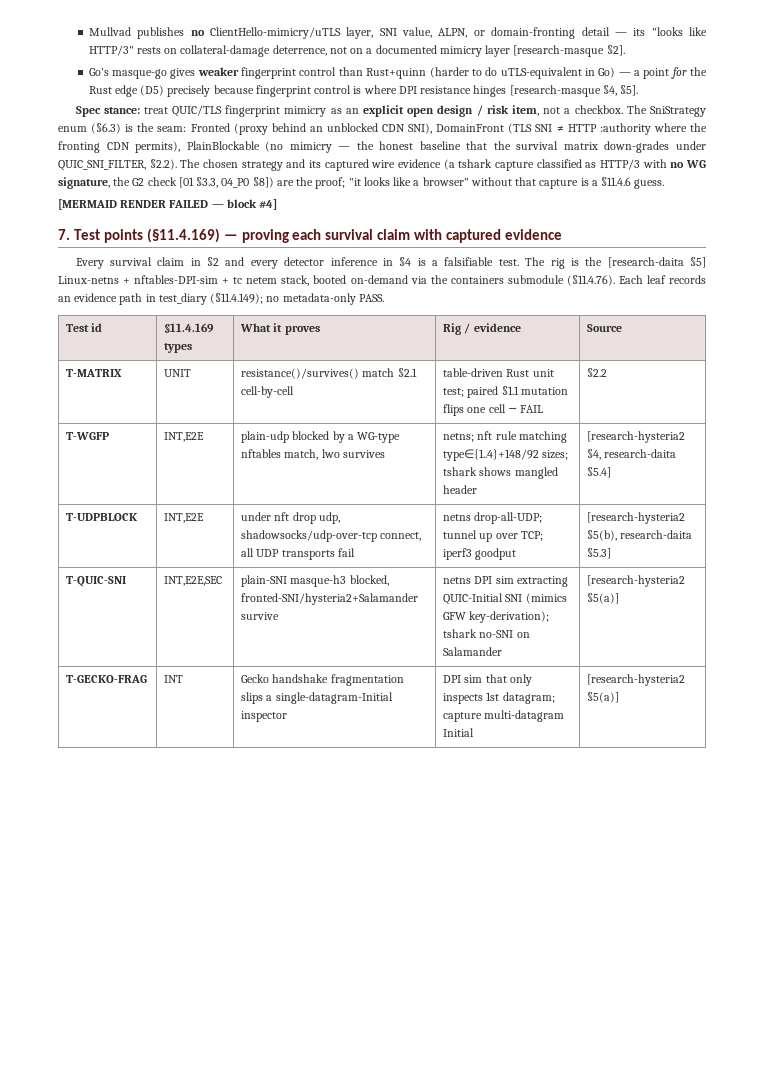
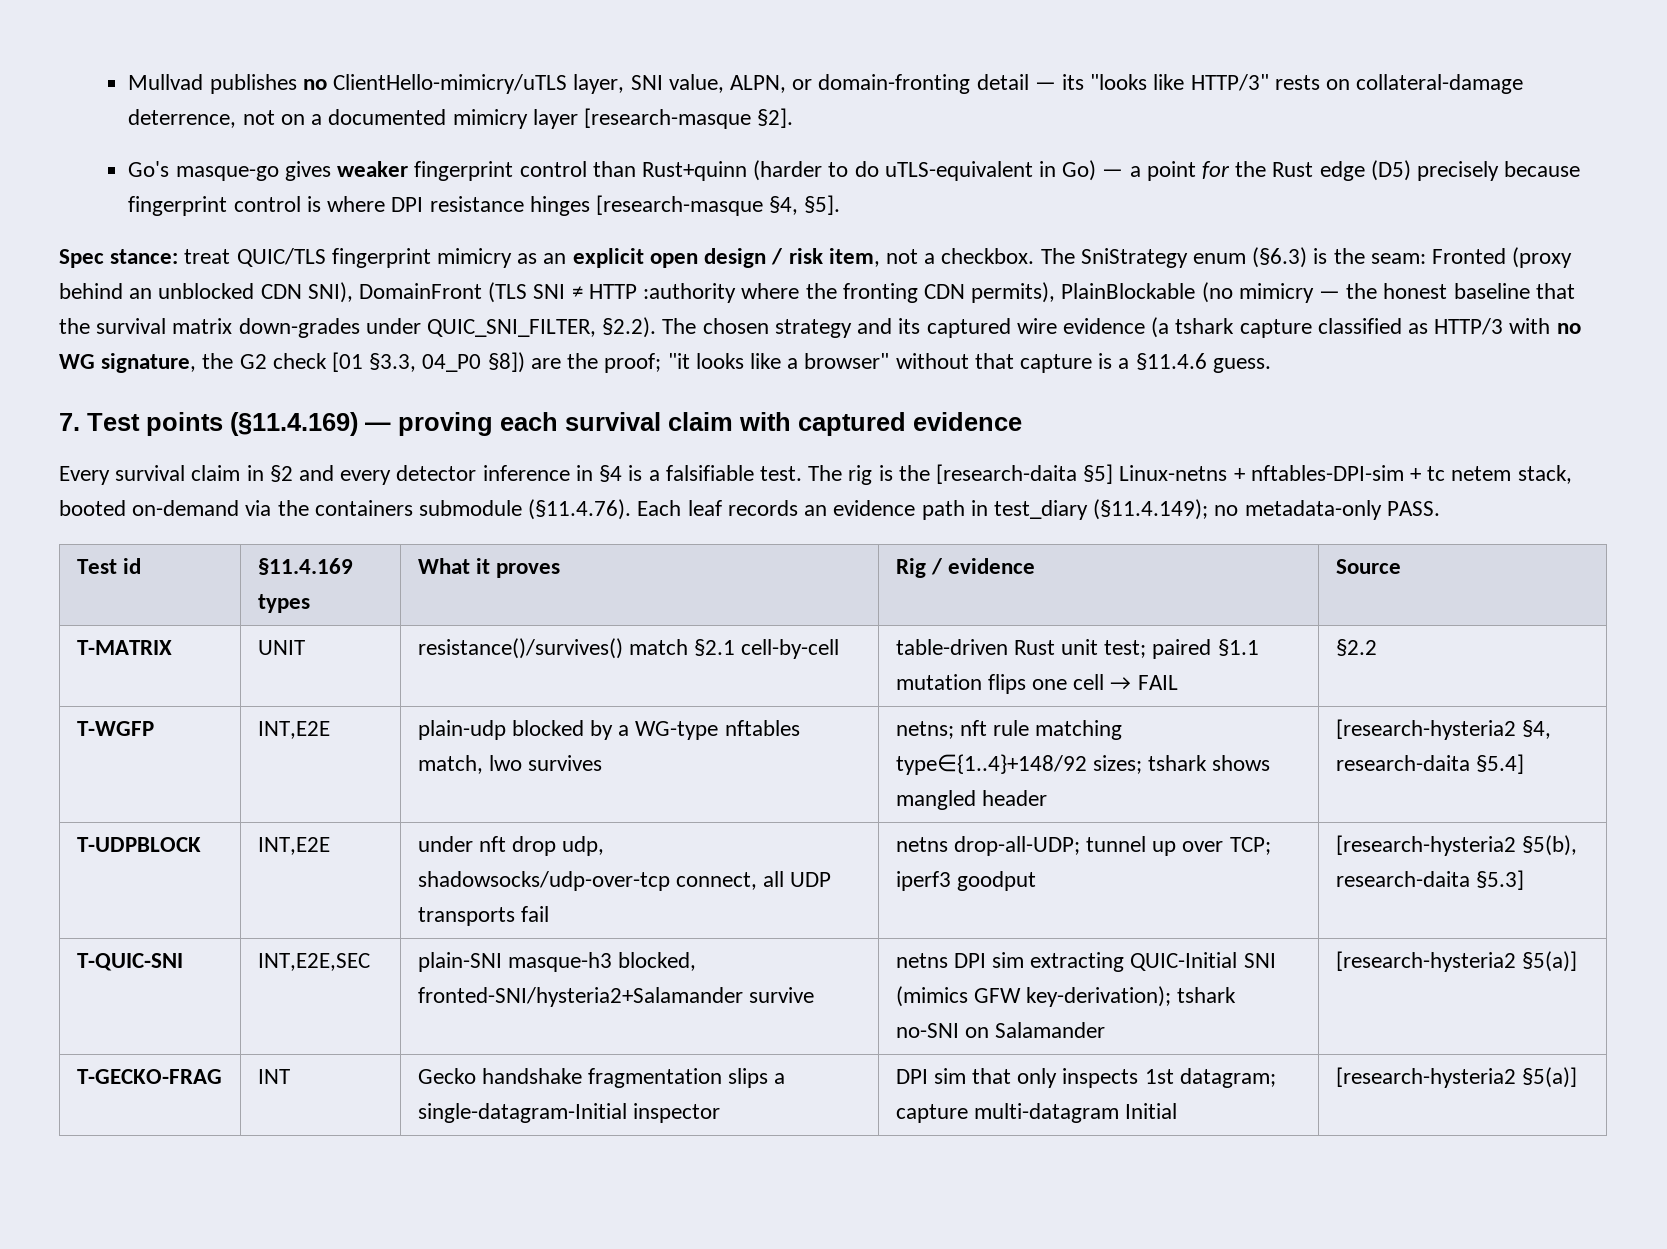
- [MERMAID RENDER FAILED — block #4]

